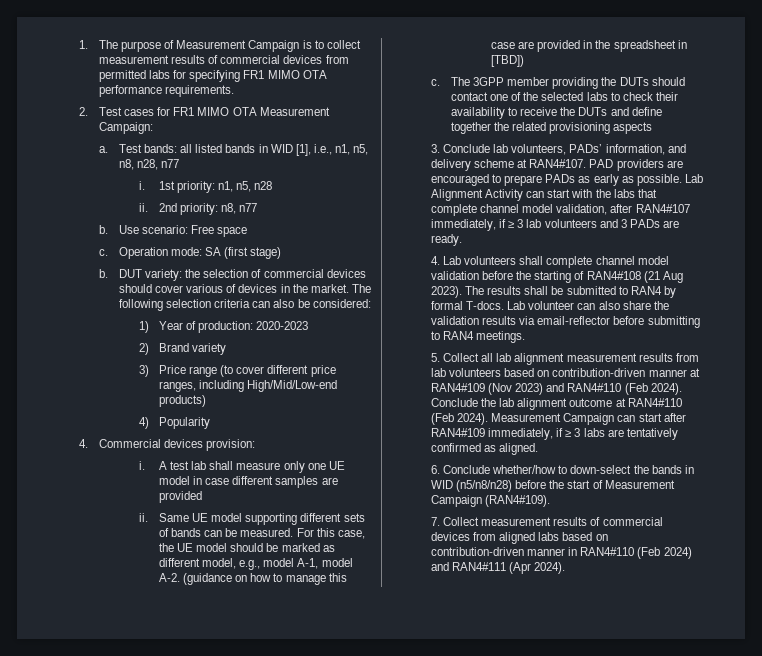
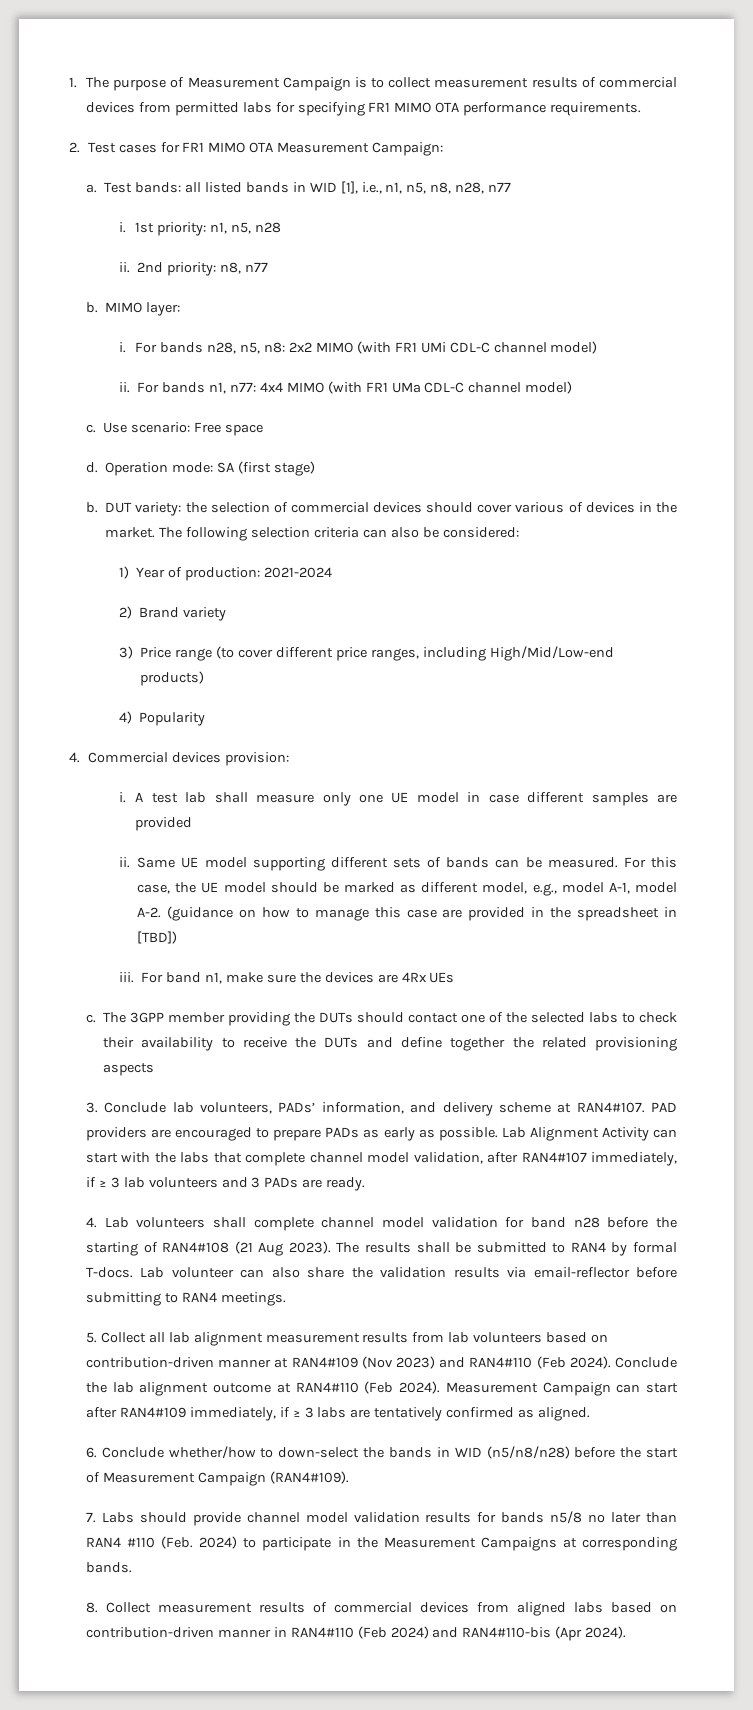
+ MIMO layer:
+ i. For bands n28, n5, n8: 2x2 MIMO (with FR1 UMi CDL-C channel model)
+ ii. For bands n1, n77: 4x4 MIMO (with FR1 UMa CDL-C channel model)
+ c.
  Use scenario: Free space
- c.
+ d.
- 1) Year of production: 2020-2023
+ 1) Year of production: 2021-2024
+ iii. For band n1, make sure the devices are 4Rx UEs
- 4. Lab volunteers shall complete channel model validation before the starting of RAN4#108 (21 Aug 2023).
+ 4. Lab volunteers shall complete channel model validation for band n28 before the starting of RAN4#108 (21 Aug 2023).
- 7. Collect measurement results of commercial devices from aligned labs based on contribution-driven manner in RAN4#110 (Feb 2024) and RAN4#111 (Apr 2024).
+ 7. Labs should provide channel model validation results for bands n5/8 no later than RAN4 #110 (Feb. 2024) to participate in the Measurement Campaigns at corresponding bands.
+ 8. Collect measurement results of commercial devices from aligned labs based on contribution-driven manner in RAN4#110 (Feb 2024) and RAN4#110-bis (Apr 2024).

